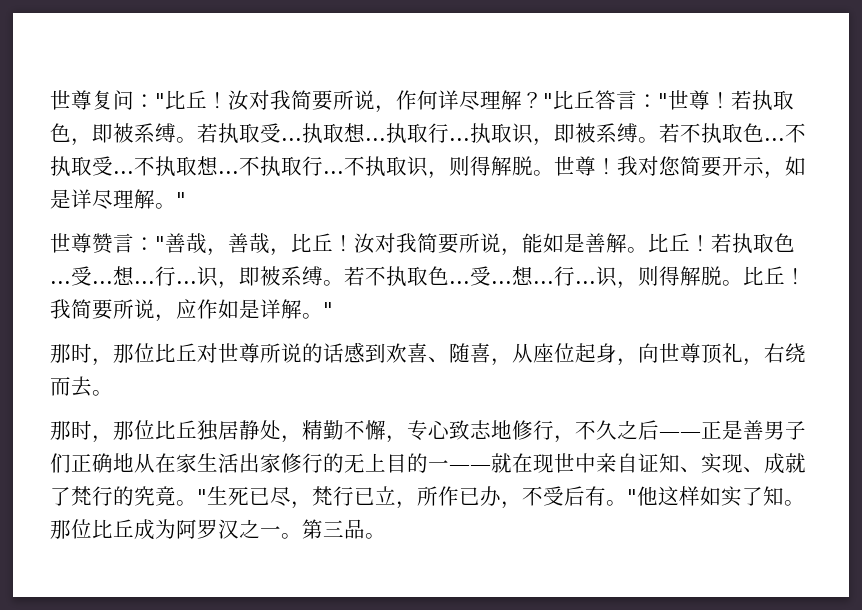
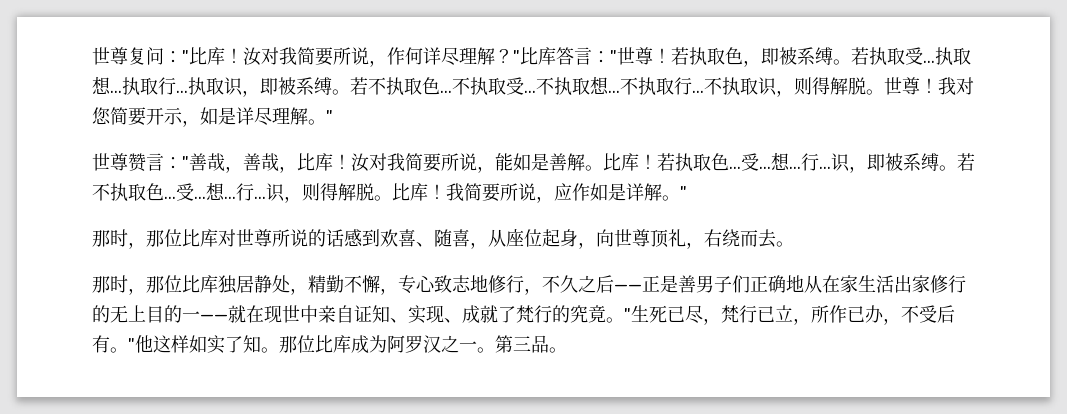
- 世尊复问："比丘！
+ 世尊复问："比库！
- "比丘答言："世尊！
+ "比库答言："世尊！
- 世尊赞言："善哉，善哉，比丘！
+ 世尊赞言："善哉，善哉，比库！
- 汝对我简要所说，能如是善解。比丘！
+ 汝对我简要所说，能如是善解。比库！
- 识，则得解脱。比丘！
+ 识，则得解脱。比库！
- 那时，那位比丘对世尊所说的话感到欢喜、随喜，从座位起身，向世尊顶礼，右绕而去。
+ 那时，那位比库对世尊所说的话感到欢喜、随喜，从座位起身，向世尊顶礼，右绕而去。
- 那时，那位比丘独居静处，精勤不懈，专心致志地修行，不久之后——正是善男子们正确地从在家生活出家修行的无上目的一——就在现世中亲自证知、实现、成就了梵行的究竟。
+ 那时，那位比库独居静处，精勤不懈，专心致志地修行，不久之后——正是善男子们正确地从在家生活出家修行的无上目的一——就在现世中亲自证知、实现、成就了梵行的究竟。
- 那位比丘成为阿罗汉之一。
+ 那位比库成为阿罗汉之一。

